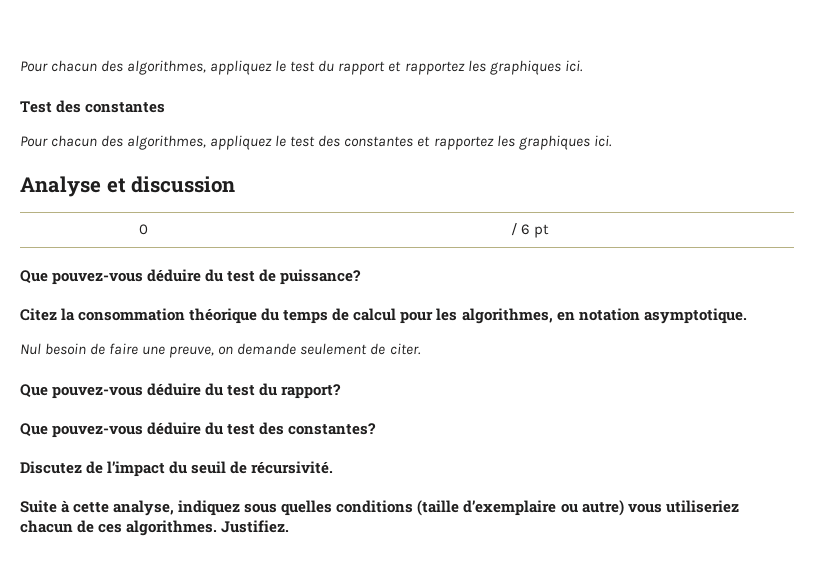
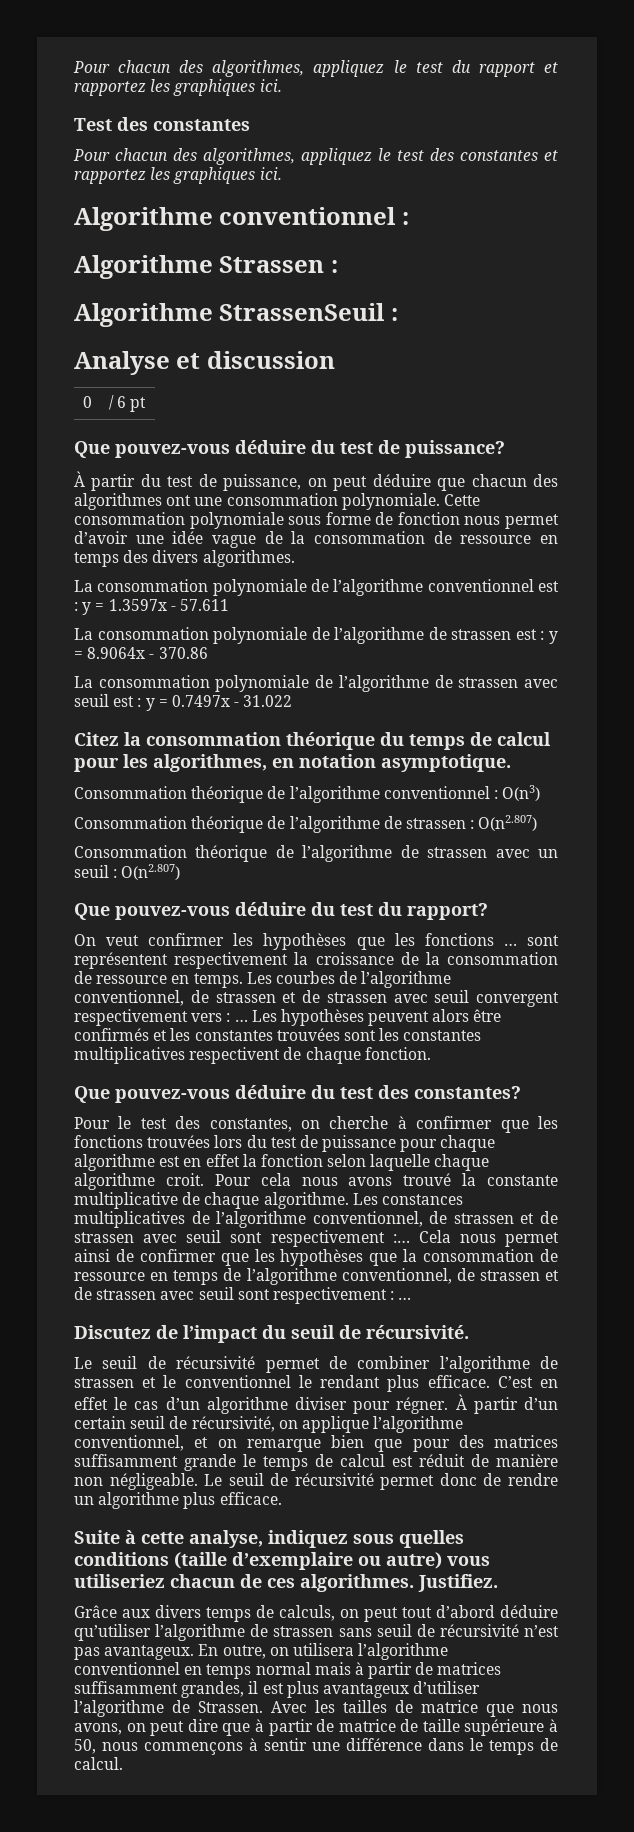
+ Algorithme conventionnel :
+ Algorithme Strassen :
+ Algorithme StrassenSeuil :
+ À partir du test de puissance, on peut déduire que chacun des algorithmes ont une consommation polynomiale. Cette consommation polynomiale sous forme de fonction nous permet d’avoir une idée vague de la consommation de ressource en temps des divers algorithmes.
+ La consommation polynomiale de l’algorithme conventionnel est : y = 1.3597x - 57.611
+ La consommation polynomiale de l’algorithme de strassen est : y = 8.9064x - 370.86
+ La consommation polynomiale de l’algorithme de strassen avec seuil est : y = 0.7497x - 31.022
- Nul besoin de faire une preuve, on demande seulement de citer.
+ Consommation théorique de l’algorithme conventionnel : O(n3)
+ Consommation théorique de l’algorithme de strassen : O(n2.807)
+ Consommation théorique de l’algorithme de strassen avec un seuil : O(n2.807)
+ On veut confirmer les hypothèses que les fonctions … sont représentent respectivement la croissance de la consommation de ressource en temps. Les courbes de l’algorithme conventionnel, de strassen et de strassen avec seuil convergent respectivement vers : … Les hypothèses peuvent alors être confirmés et les constantes trouvées sont les constantes multiplicatives respectivent de chaque fonction.
+ Pour le test des constantes, on cherche à confirmer que les fonctions trouvées lors du test de puissance pour chaque algorithme est en effet la fonction selon laquelle chaque algorithme croit. Pour cela nous avons trouvé la constante multiplicative de chaque algorithme. Les constances multiplicatives de l’algorithme conventionnel, de strassen et de strassen avec seuil sont respectivement :… Cela nous permet ainsi de confirmer que les hypothèses que la consommation de ressource en temps de l’algorithme conventionnel, de strassen et de strassen avec seuil sont respectivement : …
+ Le seuil de récursivité permet de combiner l’algorithme de strassen et le conventionnel le rendant plus efficace. C’est en effet le cas d’un algorithme diviser pour régner. À partir d’un certain seuil de récursivité, on applique l’algorithme conventionnel, et on remarque bien que pour des matrices suffisamment grande le temps de calcul est réduit de manière non négligeable. Le seuil de récursivité permet donc de rendre un algorithme plus efficace.
+ Grâce aux divers temps de calculs, on peut tout d’abord déduire qu’utiliser l’algorithme de strassen sans seuil de récursivité n’est pas avantageux. En outre, on utilisera l’algorithme conventionnel en temps normal mais à partir de matrices suffisamment grandes, il est plus avantageux d’utiliser l’algorithme de Strassen. Avec les tailles de matrice que nous avons, on peut dire que à partir de matrice de taille supérieure à 50, nous commençons à sentir une différence dans le temps de calcul.

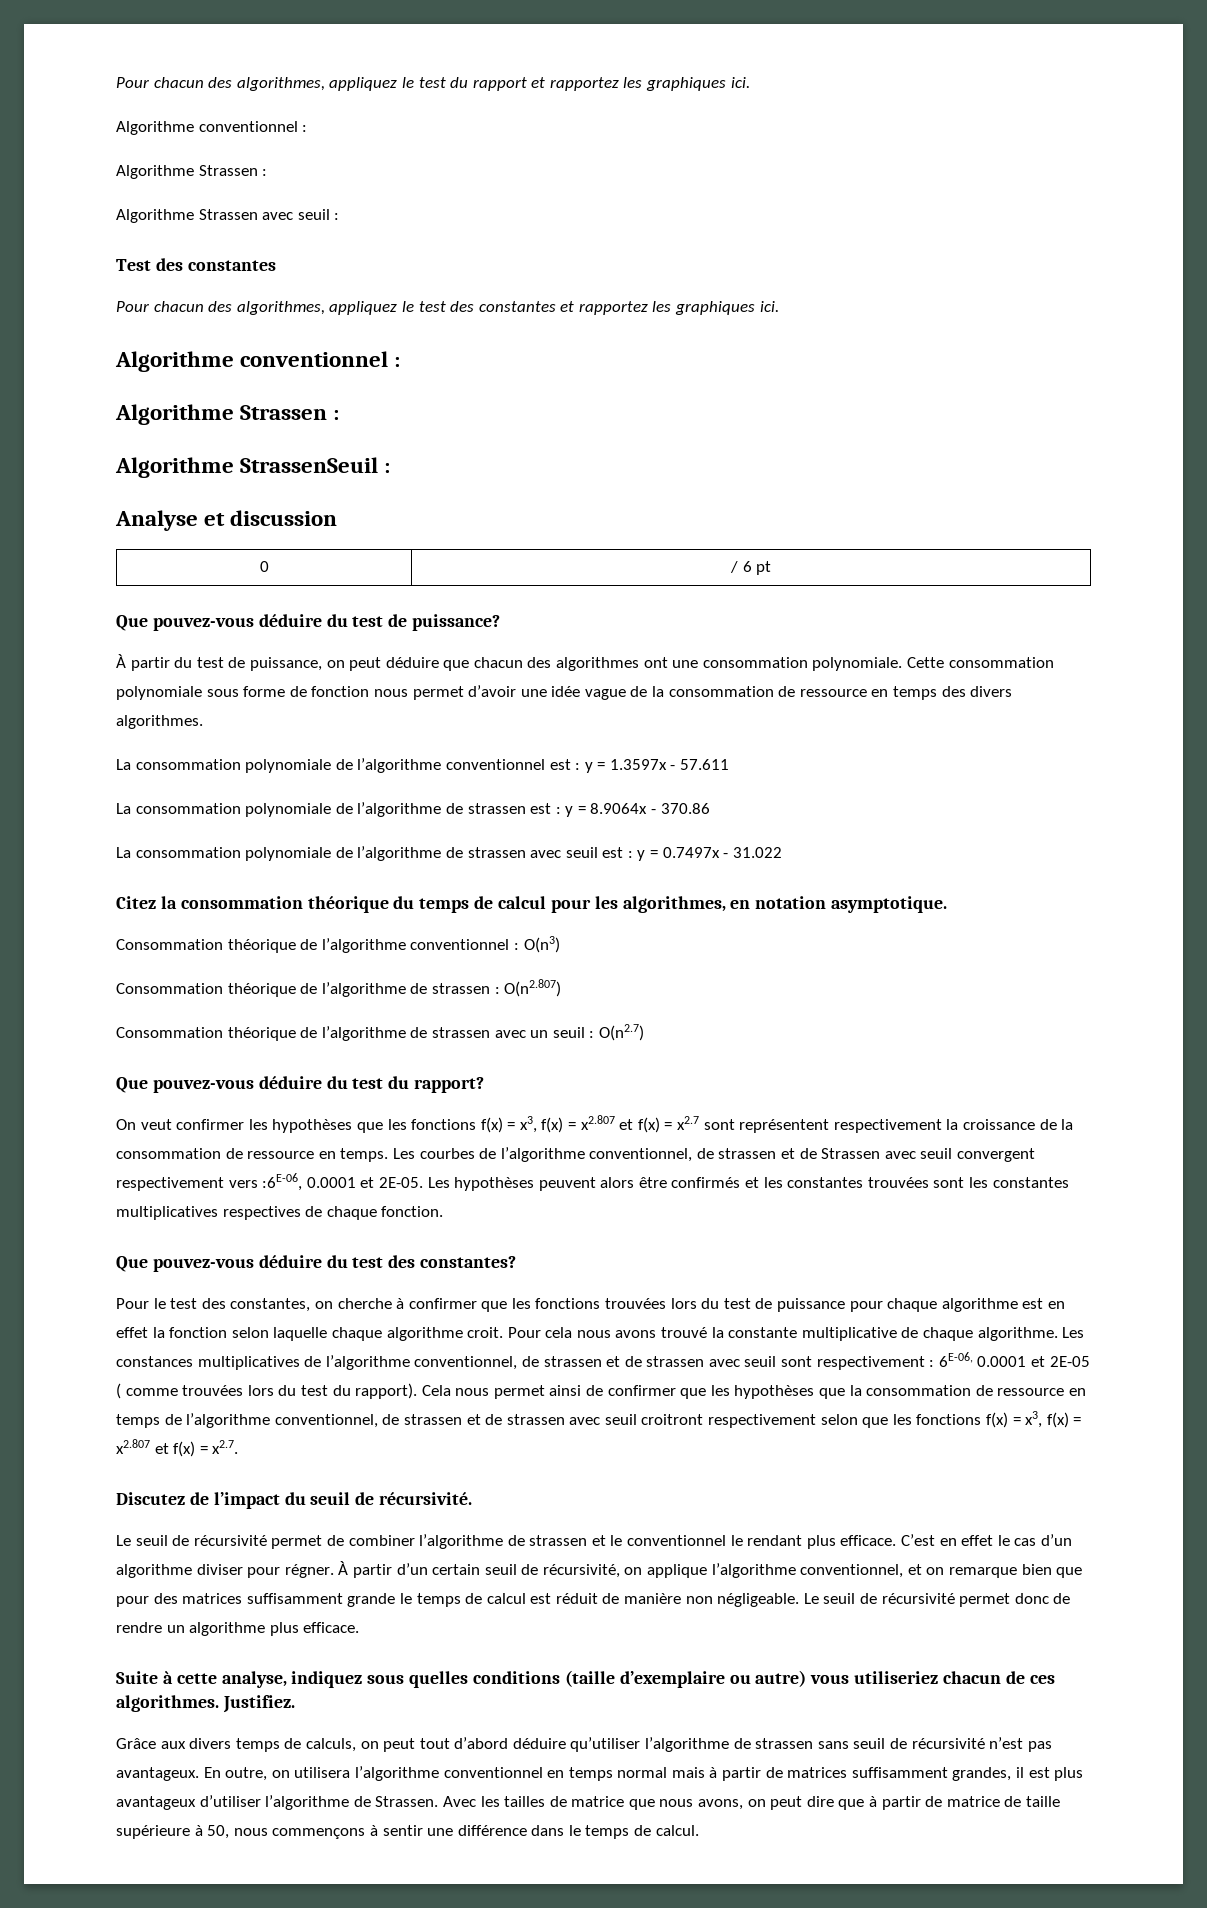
  Pour chacun des algorithmes, appliquez le test du rapport et rapportez les graphiques ici.
+ Algorithme conventionnel :
+ Algorithme Strassen :
+ Algorithme Strassen avec seuil :
- Consommation théorique de l’algorithme de strassen avec un seuil : O(n2.807)
+ Consommation théorique de l’algorithme de strassen avec un seuil : O(n2.7)
- On veut confirmer les hypothèses que les fonctions … sont représentent respectivement la croissance de la consommation de ressource en temps.
+ On veut confirmer les hypothèses que les fonctions f(x) = x3, f(x) = x2.807 et f(x) = x2.7 sont représentent respectivement la croissance de la consommation de ressource en temps.
- Les courbes de l’algorithme conventionnel, de strassen et de strassen avec seuil convergent respectivement vers : …
+ Les courbes de l’algorithme conventionnel, de strassen et de Strassen avec seuil convergent respectivement vers :6E-06, 0.0001 et 2E-05.
- Les hypothèses peuvent alors être confirmés et les constantes trouvées sont les constantes multiplicatives respectivent de chaque fonction.
+ Les hypothèses peuvent alors être confirmés et les constantes trouvées sont les constantes multiplicatives respectives de chaque fonction.
- Les constances multiplicatives de l’algorithme conventionnel, de strassen et de strassen avec seuil sont respectivement :…
+ Les constances multiplicatives de l’algorithme conventionnel, de strassen et de strassen avec seuil sont respectivement : 6E-06, 0.0001 et 2E-05 ( comme trouvées lors du test du rapport).
- Cela nous permet ainsi de confirmer que les hypothèses que la consommation de ressource en temps de l’algorithme conventionnel, de strassen et de strassen avec seuil sont respectivement : …
+ Cela nous permet ainsi de confirmer que les hypothèses que la consommation de ressource en temps de l’algorithme conventionnel, de strassen et de strassen avec seuil croitront respectivement selon que les fonctions f(x) = x3, f(x) = x2.807 et f(x) = x2.7.

